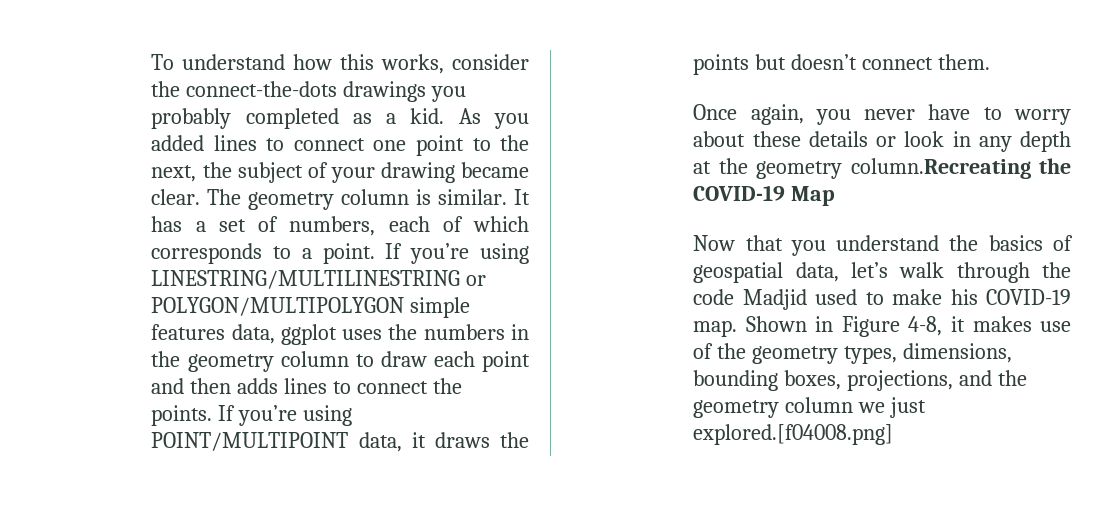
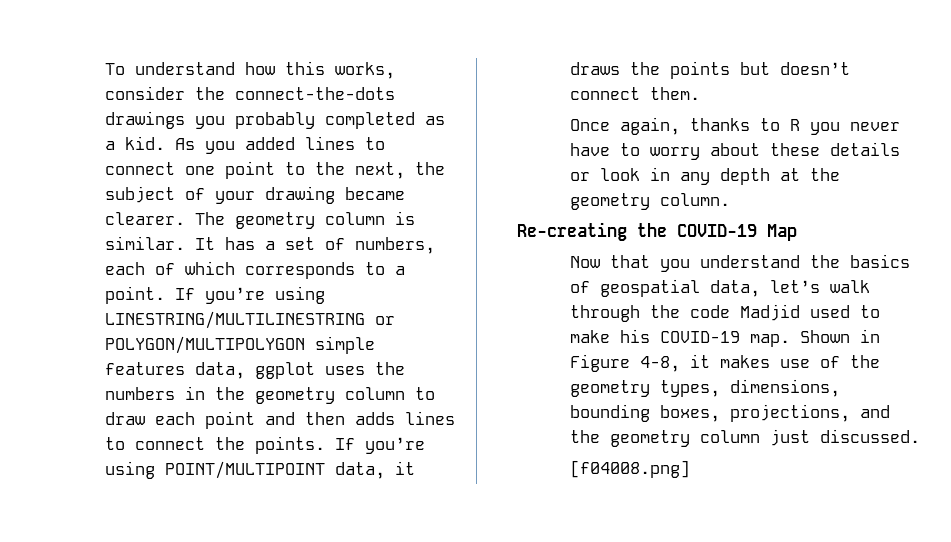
- As you added lines to connect one point to the next, the subject of your drawing became clear.
+ As you added lines to connect one point to the next, the subject of your drawing became clearer.
- Once again, you never have to worry about these details or look in any depth at the geometry column.Recreating the COVID-19 Map
+ Once again, thanks to R you never have to worry about these details or look in any depth at the geometry column.
+ Re-creating the COVID-19 Map
- Shown in Figure 4-8, it makes use of the geometry types, dimensions, bounding boxes, projections, and the geometry column we just explored.[f04008.png]
+ Shown in Figure 4-8, it makes use of the geometry types, dimensions, bounding boxes, projections, and the geometry column just discussed.
+ [f04008.png]

